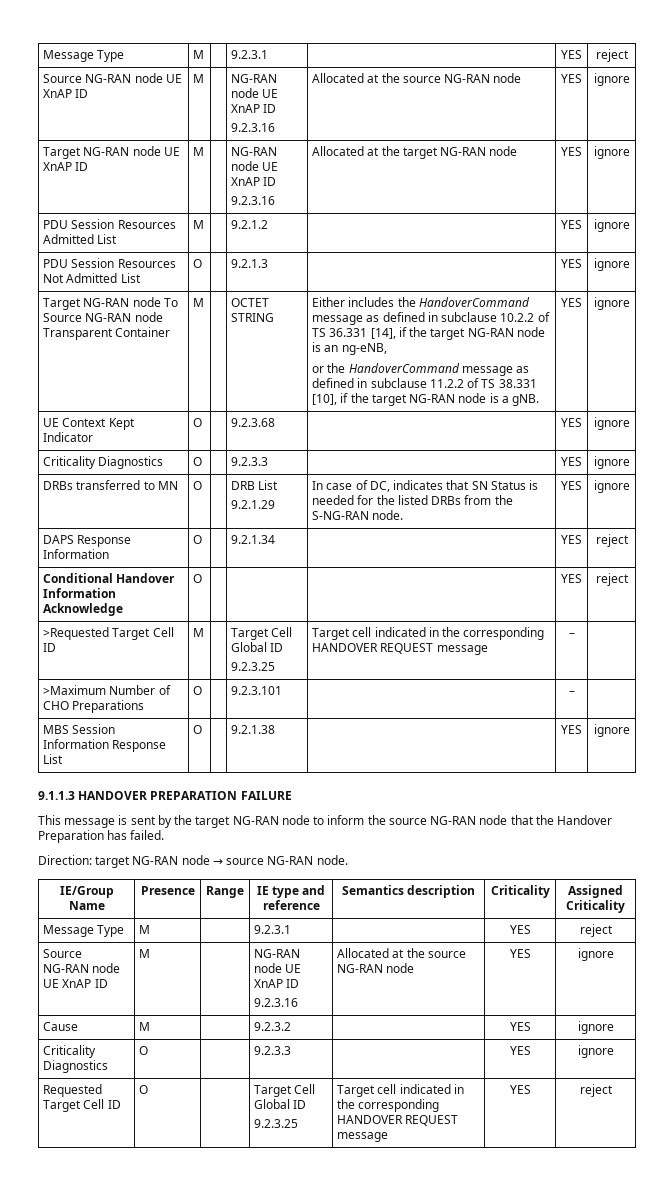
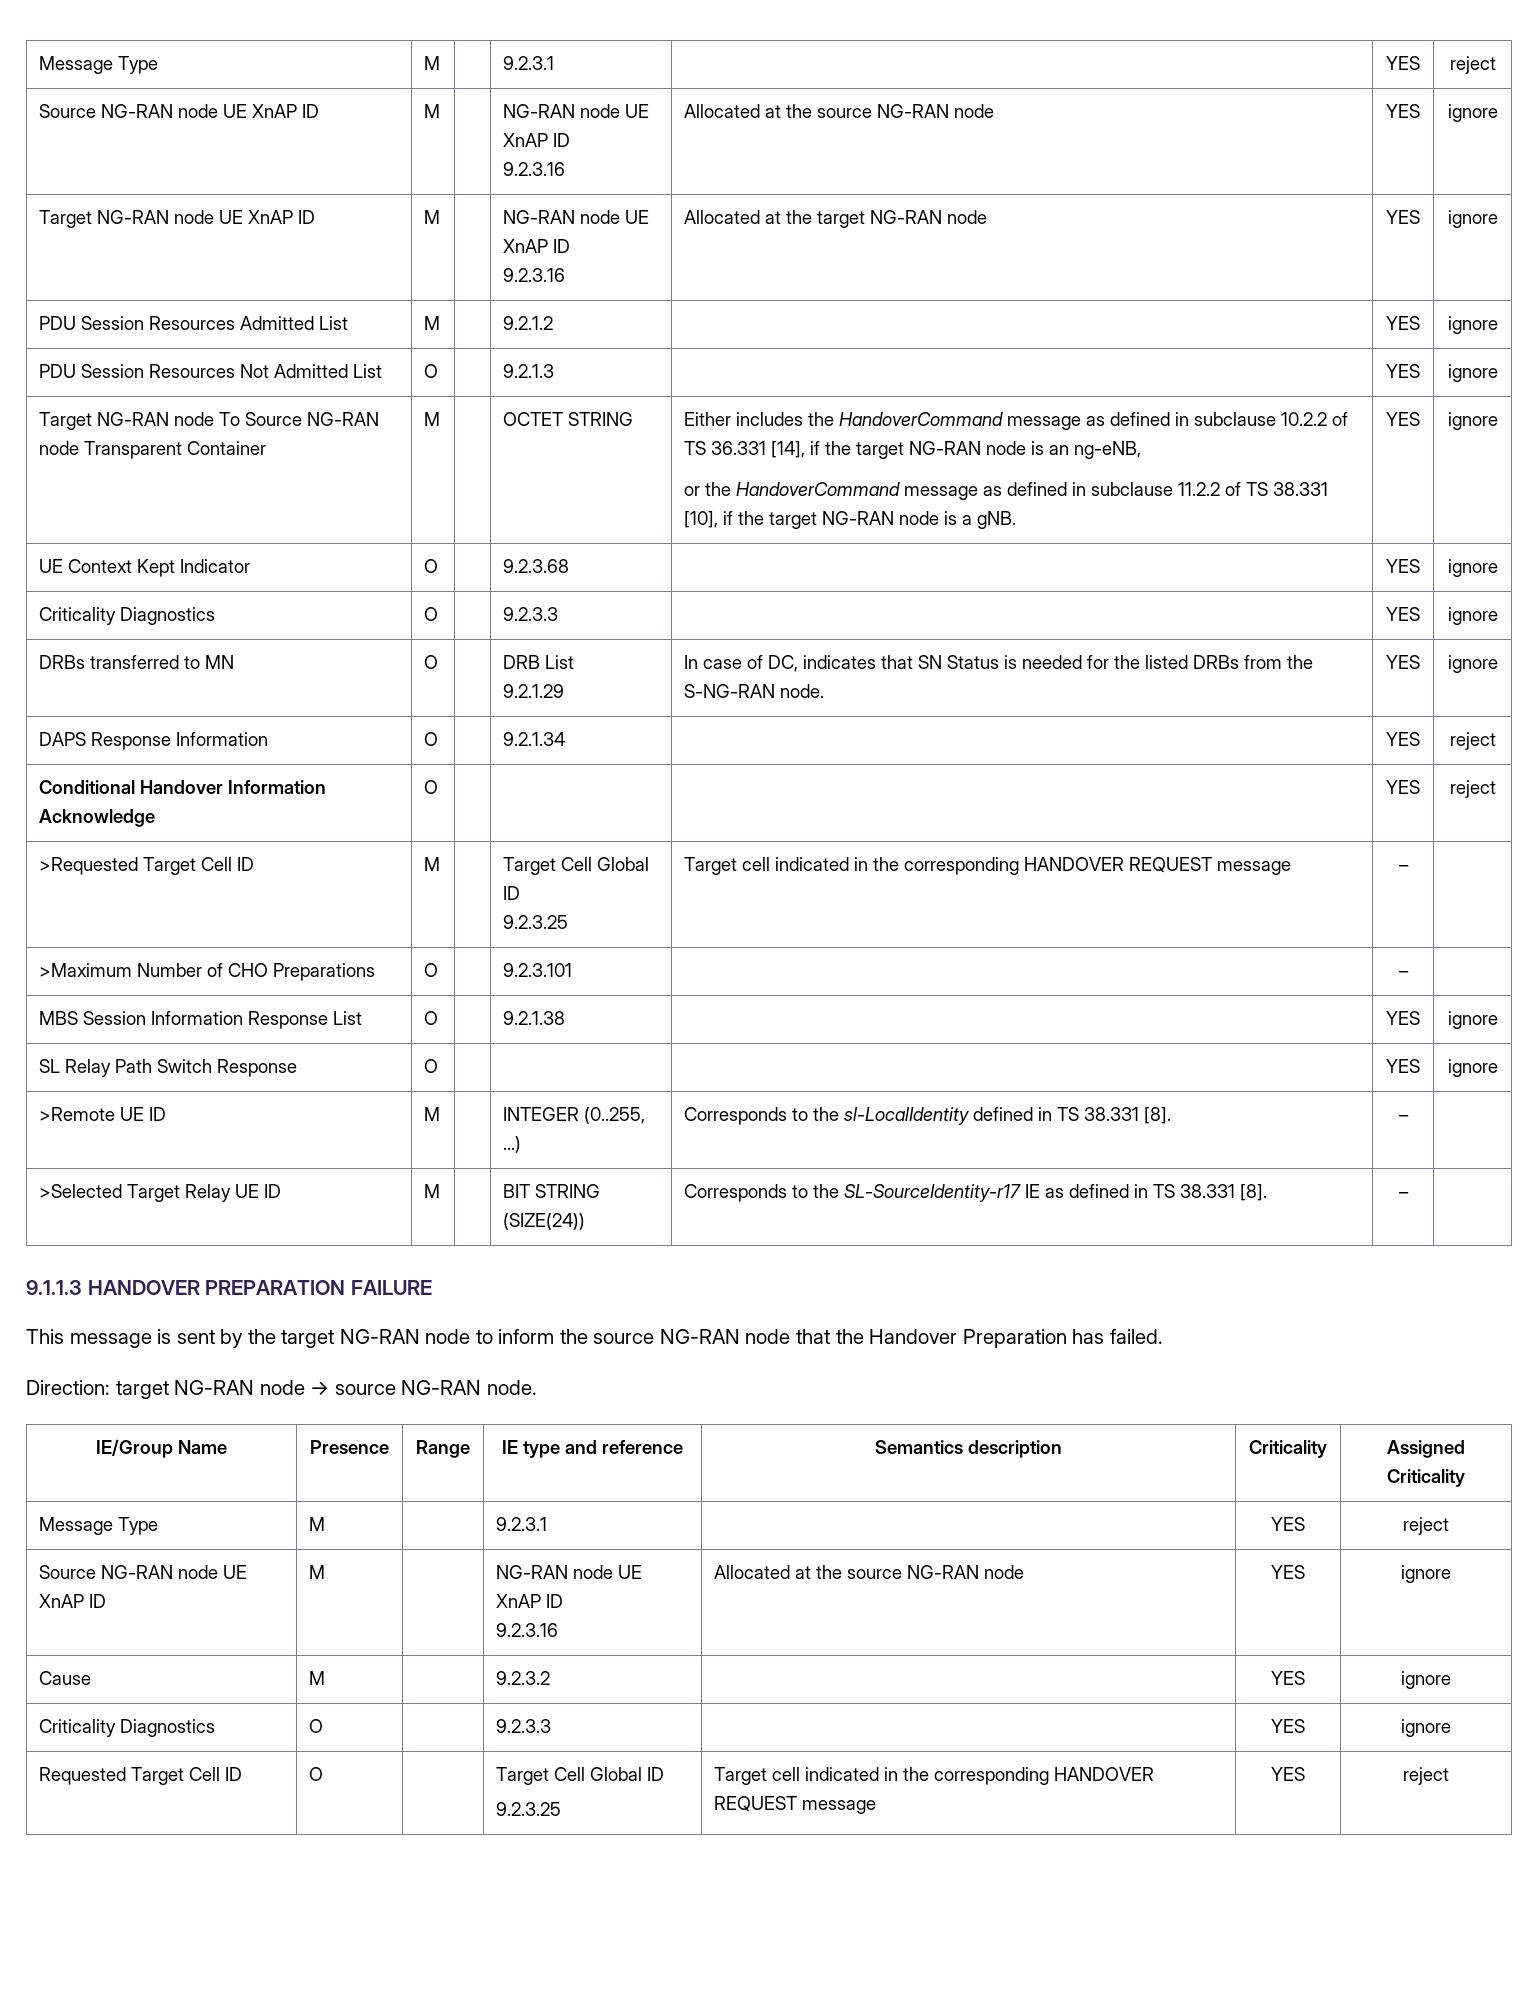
+ SL Relay Path Switch Response | O | | | | YES | ignore
+ >Remote UE ID | M | | INTEGER (0..255, ...) | Corresponds to the sl-LocalIdentity defined in TS 38.331 [8]. | – |
+ >Selected Target Relay UE ID | M | | BIT STRING (SIZE(24)) | Corresponds to the SL-SourceIdentity-r17 IE as defined in TS 38.331 [8]. | – |

